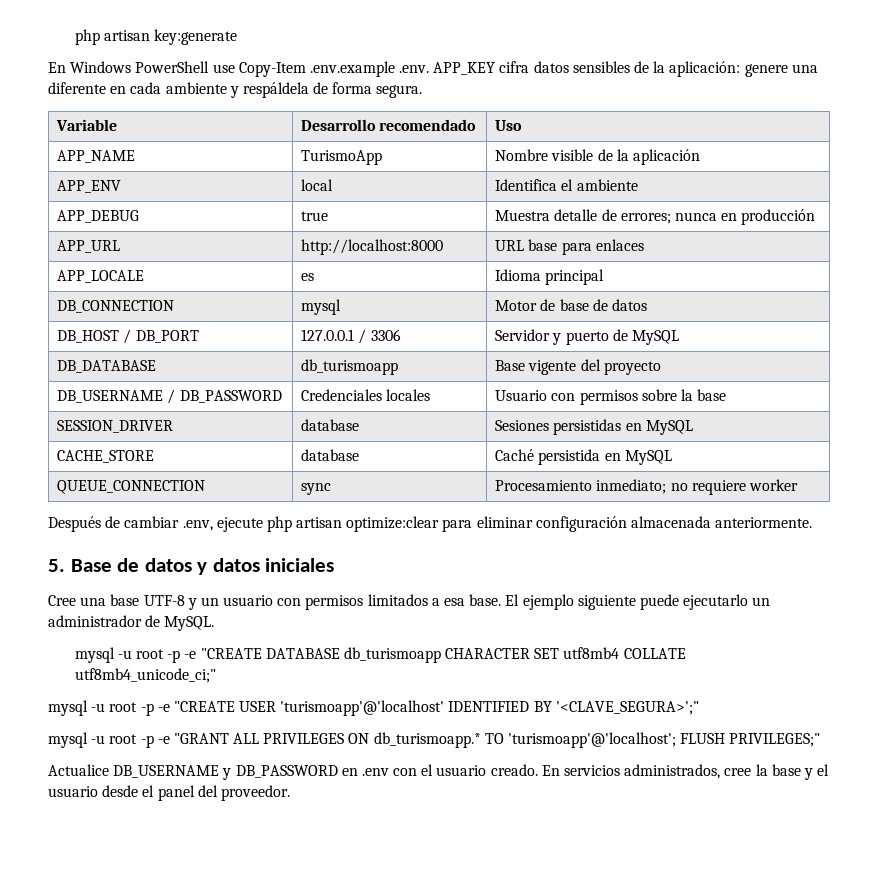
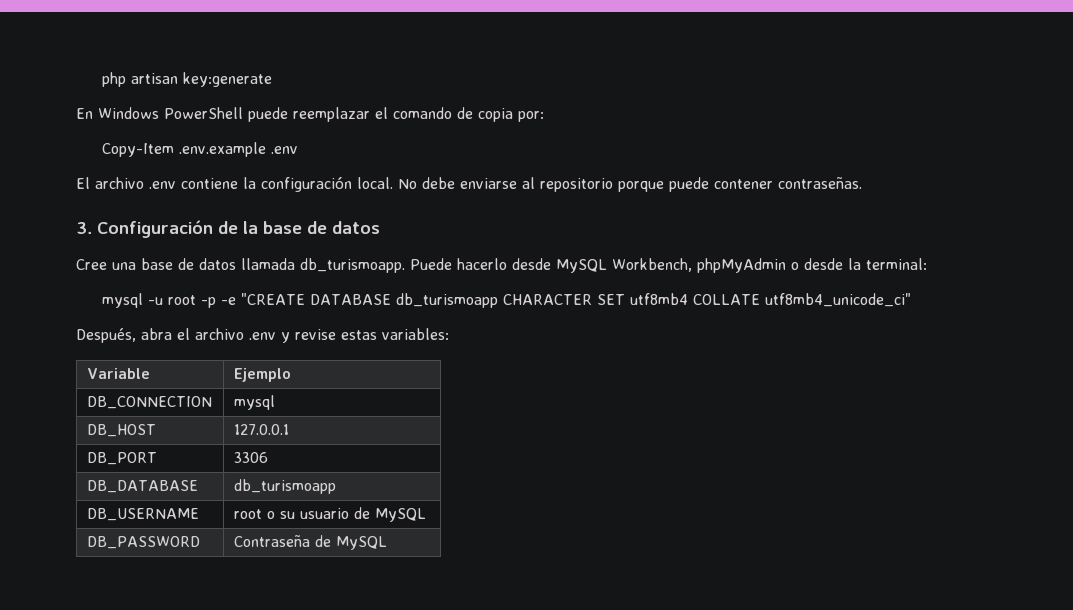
- En Windows PowerShell use Copy-Item .env.example .env. APP_KEY cifra datos sensibles de la aplicación: genere una diferente en cada ambiente y respáldela de forma segura.
- Variable | Desarrollo recomendado | Uso
- APP_NAME | TurismoApp | Nombre visible de la aplicación
- APP_ENV | local | Identifica el ambiente
- APP_DEBUG | true | Muestra detalle de errores; nunca en producción
- APP_URL | http://localhost:8000 | URL base para enlaces
- APP_LOCALE | es | Idioma principal
- DB_CONNECTION | mysql | Motor de base de datos
- DB_HOST / DB_PORT | 127.0.0.1 / 3306 | Servidor y puerto de MySQL
- DB_DATABASE | db_turismoapp | Base vigente del proyecto
- DB_USERNAME / DB_PASSWORD | Credenciales locales | Usuario con permisos sobre la base
- SESSION_DRIVER | database | Sesiones persistidas en MySQL
- CACHE_STORE | database | Caché persistida en MySQL
- QUEUE_CONNECTION | sync | Procesamiento inmediato; no requiere worker
- Después de cambiar .env, ejecute php artisan optimize:clear para eliminar configuración almacenada anteriormente.
- 5. Base de datos y datos iniciales
- Cree una base UTF-8 y un usuario con permisos limitados a esa base. El ejemplo siguiente puede ejecutarlo un administrador de MySQL.
+ En Windows PowerShell puede reemplazar el comando de copia por:
+ Copy-Item .env.example .env
+ El archivo .env contiene la configuración local. No debe enviarse al repositorio porque puede contener contraseñas.
+ 3. Configuración de la base de datos
+ Cree una base de datos llamada db_turismoapp. Puede hacerlo desde MySQL Workbench, phpMyAdmin o desde la terminal:
- mysql -u root -p -e "CREATE DATABASE db_turismoapp CHARACTER SET utf8mb4 COLLATE utf8mb4_unicode_ci;"
- mysql -u root -p -e "CREATE USER 'turismoapp'@'localhost' IDENTIFIED BY '<CLAVE_SEGURA>';"
- mysql -u root -p -e "GRANT ALL PRIVILEGES ON db_turismoapp.* TO 'turismoapp'@'localhost'; FLUSH PRIVILEGES;"
- Actualice DB_USERNAME y DB_PASSWORD en .env con el usuario creado. En servicios administrados, cree la base y el usuario desde el panel del proveedor.
+ mysql -u root -p -e "CREATE DATABASE db_turismoapp CHARACTER SET utf8mb4 COLLATE utf8mb4_unicode_ci"
+ Después, abra el archivo .env y revise estas variables:
+ Variable | Ejemplo
+ DB_CONNECTION | mysql
+ DB_HOST | 127.0.0.1
+ DB_PORT | 3306
+ DB_DATABASE | db_turismoapp
+ DB_USERNAME | root o su usuario de MySQL
+ DB_PASSWORD | Contraseña de MySQL

